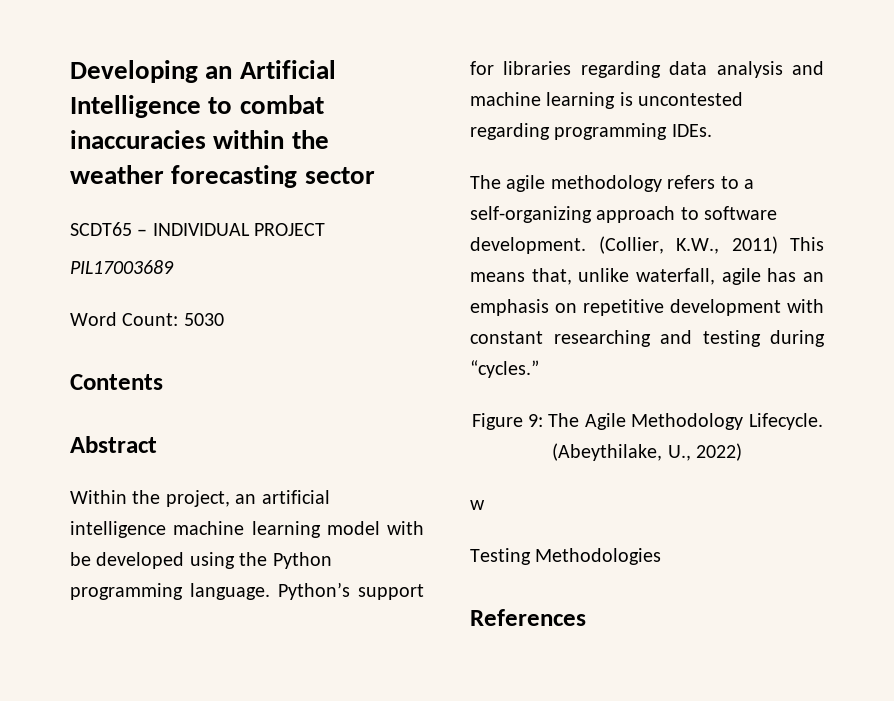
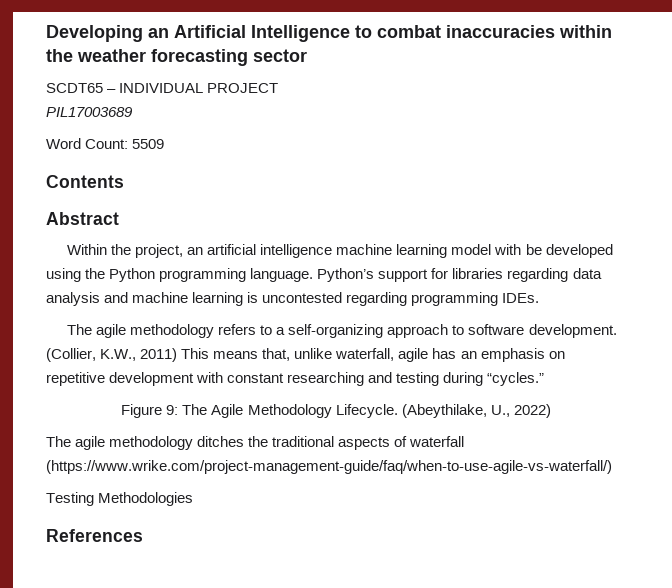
- Word Count: 5030
+ Word Count: 5509
- w
+ The agile methodology ditches the traditional aspects of waterfall (https://www.wrike.com/project-management-guide/faq/when-to-use-agile-vs-waterfall/)

